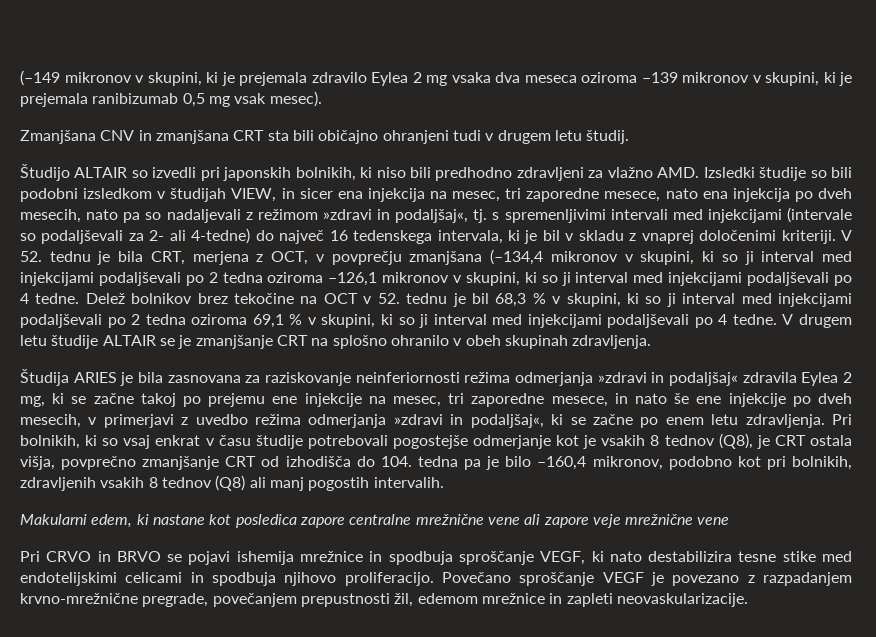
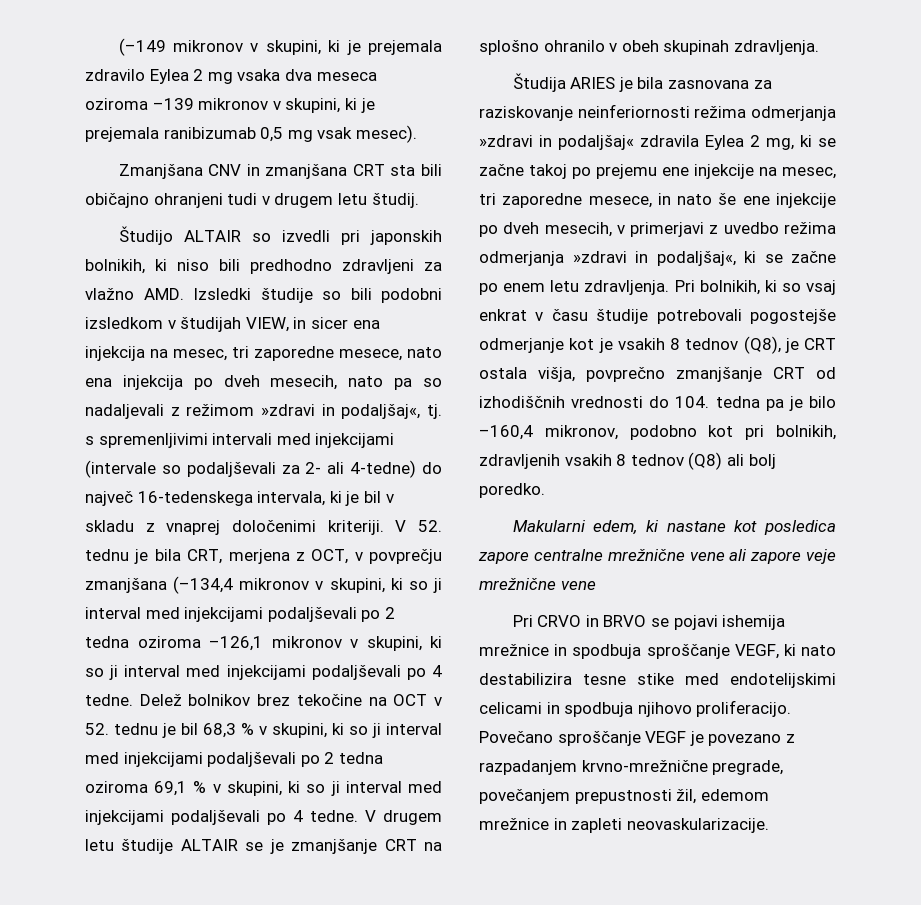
- Študijo ALTAIR so izvedli pri japonskih bolnikih, ki niso bili predhodno zdravljeni za vlažno AMD. Izsledki študije so bili podobni izsledkom v študijah VIEW, in sicer ena injekcija na mesec, tri zaporedne mesece, nato ena injekcija po dveh mesecih, nato pa so nadaljevali z režimom »zdravi in podaljšaj«, tj. s spremenljivimi intervali med injekcijami (intervale so podaljševali za 2- ali 4-tedne) do največ 16 tedenskega intervala, ki je bil v skladu z vnaprej določenimi kriteriji.
+ Študijo ALTAIR so izvedli pri japonskih bolnikih, ki niso bili predhodno zdravljeni za vlažno AMD. Izsledki študije so bili podobni izsledkom v študijah VIEW, in sicer ena injekcija na mesec, tri zaporedne mesece, nato ena injekcija po dveh mesecih, nato pa so nadaljevali z režimom »zdravi in podaljšaj«, tj. s spremenljivimi intervali med injekcijami (intervale so podaljševali za 2- ali 4-tedne) do največ 16-tedenskega intervala, ki je bil v skladu z vnaprej določenimi kriteriji.
- Pri bolnikih, ki so vsaj enkrat v času študije potrebovali pogostejše odmerjanje kot je vsakih 8 tednov (Q8), je CRT ostala višja, povprečno zmanjšanje CRT od izhodišča do 104. tedna pa je bilo –160,4 mikronov, podobno kot pri bolnikih, zdravljenih vsakih 8 tednov (Q8) ali manj pogostih intervalih.
+ Pri bolnikih, ki so vsaj enkrat v času študije potrebovali pogostejše odmerjanje kot je vsakih 8 tednov (Q8), je CRT ostala višja, povprečno zmanjšanje CRT od izhodiščnih vrednosti do 104. tedna pa je bilo –160,4 mikronov, podobno kot pri bolnikih, zdravljenih vsakih 8 tednov (Q8) ali bolj poredko.

